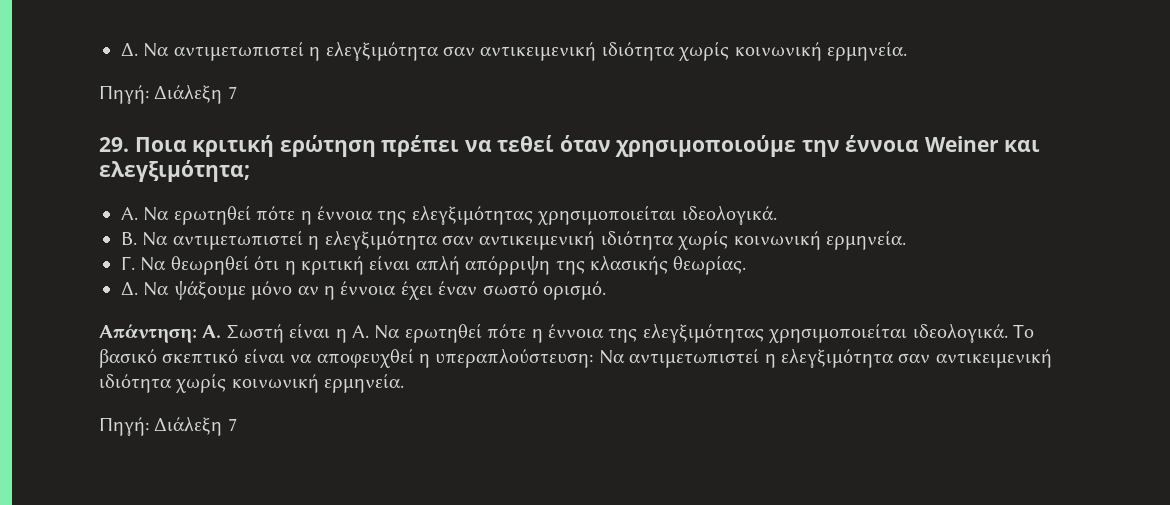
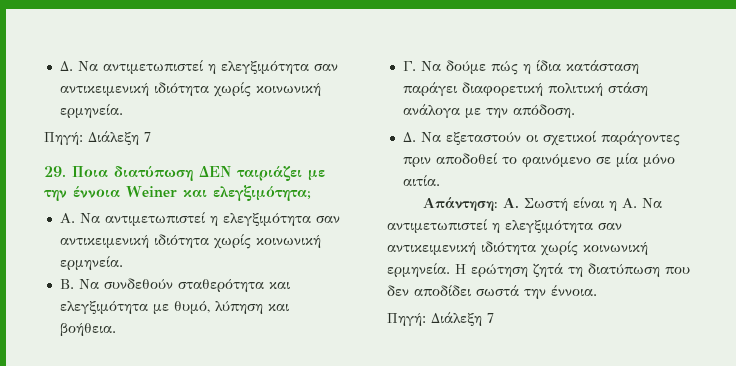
- 29. Ποια κριτική ερώτηση πρέπει να τεθεί όταν χρησιμοποιούμε την έννοια Weiner και ελεγξιμότητα;
- Α. Να ερωτηθεί πότε η έννοια της ελεγξιμότητας χρησιμοποιείται ιδεολογικά.
- Β. Να αντιμετωπιστεί η ελεγξιμότητα σαν αντικειμενική ιδιότητα χωρίς κοινωνική ερμηνεία.
- Γ. Να θεωρηθεί ότι η κριτική είναι απλή απόρριψη της κλασικής θεωρίας.
- Δ. Να ψάξουμε μόνο αν η έννοια έχει έναν σωστό ορισμό.
+ 29. Ποια διατύπωση ΔΕΝ ταιριάζει με την έννοια Weiner και ελεγξιμότητα;
+ Α. Να αντιμετωπιστεί η ελεγξιμότητα σαν αντικειμενική ιδιότητα χωρίς κοινωνική ερμηνεία.
+ Β. Να συνδεθούν σταθερότητα και ελεγξιμότητα με θυμό, λύπηση και βοήθεια.
+ Γ. Να δούμε πώς η ίδια κατάσταση παράγει διαφορετική πολιτική στάση ανάλογα με την απόδοση.
+ Δ. Να εξεταστούν οι σχετικοί παράγοντες πριν αποδοθεί το φαινόμενο σε μία μόνο αιτία.
- Απάντηση: Α. Σωστή είναι η Α. Να ερωτηθεί πότε η έννοια της ελεγξιμότητας χρησιμοποιείται ιδεολογικά. Το βασικό σκεπτικό είναι να αποφευχθεί η υπεραπλούστευση: Να αντιμετωπιστεί η ελεγξιμότητα σαν αντικειμενική ιδιότητα χωρίς κοινωνική ερμηνεία.
+ Απάντηση: Α. Σωστή είναι η Α. Να αντιμετωπιστεί η ελεγξιμότητα σαν αντικειμενική ιδιότητα χωρίς κοινωνική ερμηνεία. Η ερώτηση ζητά τη διατύπωση που δεν αποδίδει σωστά την έννοια.

